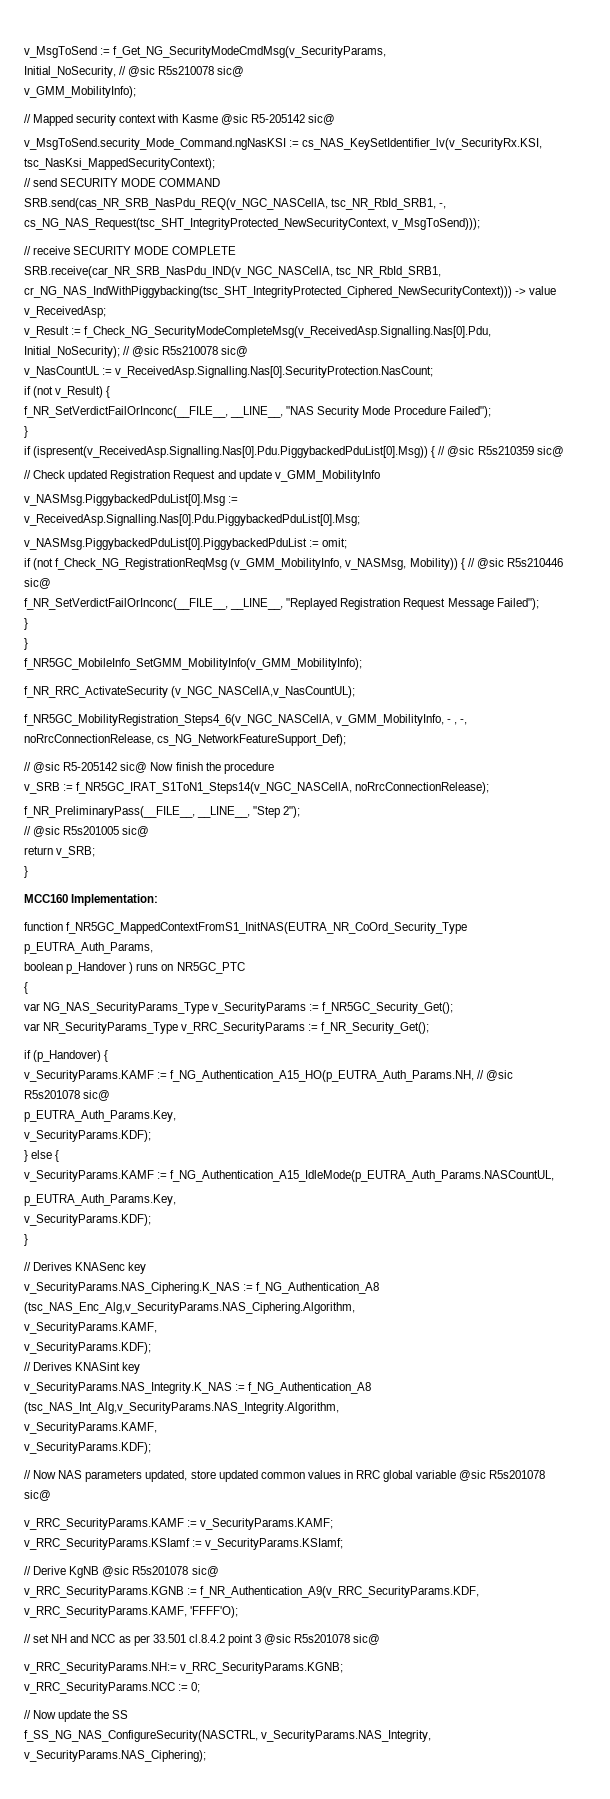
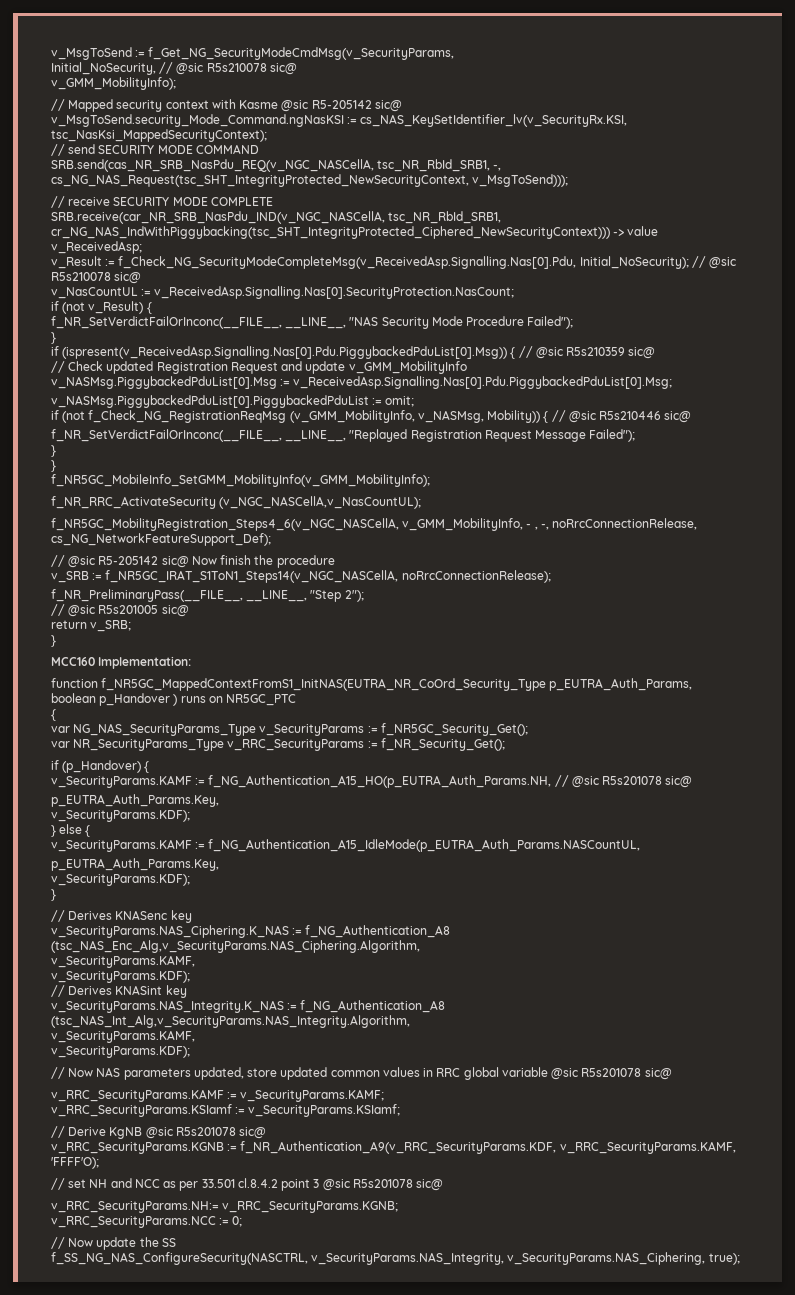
- f_SS_NG_NAS_ConfigureSecurity(NASCTRL, v_SecurityParams.NAS_Integrity, v_SecurityParams.NAS_Ciphering);
+ f_SS_NG_NAS_ConfigureSecurity(NASCTRL, v_SecurityParams.NAS_Integrity, v_SecurityParams.NAS_Ciphering, true);

